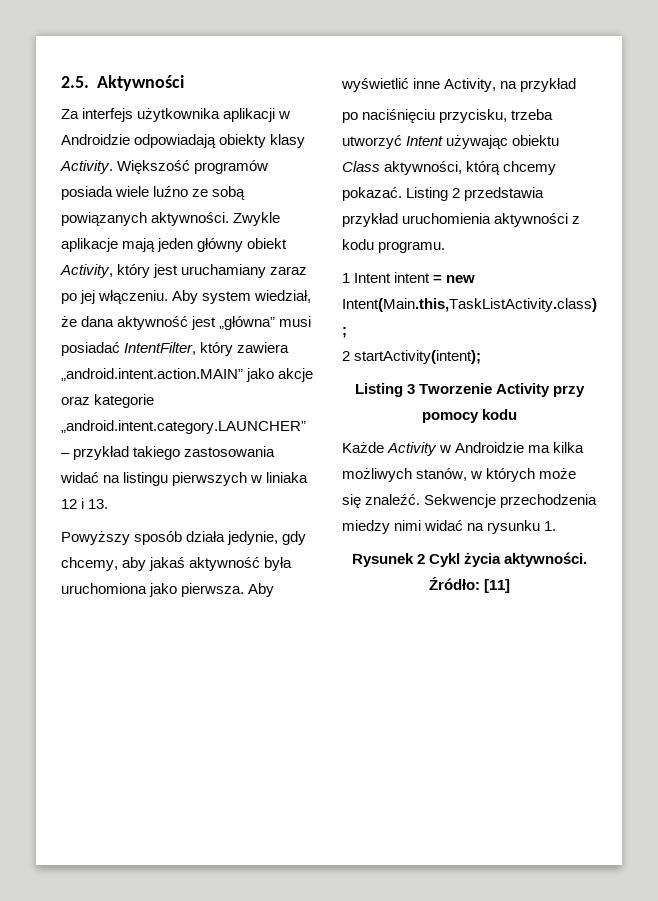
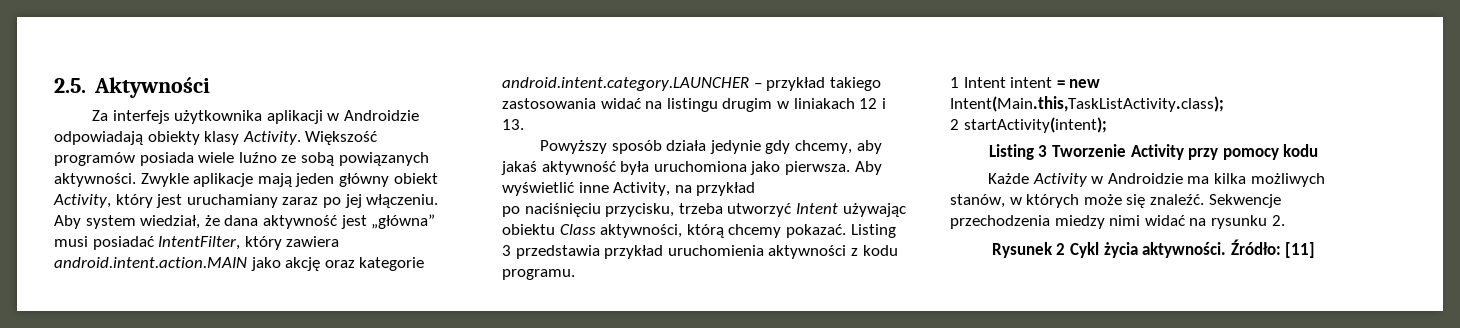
- Aby system wiedział, że dana aktywność jest „główna” musi posiadać IntentFilter, który zawiera „android.intent.action.MAIN” jako akcje oraz kategorie „android.intent.category.LAUNCHER” – przykład takiego zastosowania widać na listingu pierwszych w liniaka 12 i 13.
+ Aby system wiedział, że dana aktywność jest „główna” musi posiadać IntentFilter, który zawiera android.intent.action.MAIN jako akcję oraz kategorie android.intent.category.LAUNCHER – przykład takiego zastosowania widać na listingu drugim w liniakach 12 i 13.
- Powyższy sposób działa jedynie, gdy chcemy, aby jakaś aktywność była uruchomiona jako pierwsza.
+ Powyższy sposób działa jedynie gdy chcemy, aby jakaś aktywność była uruchomiona jako pierwsza.
- Listing 2 przedstawia przykład uruchomienia aktywności z kodu programu.
+ Listing 3 przedstawia przykład uruchomienia aktywności z kodu programu.
- Sekwencje przechodzenia miedzy nimi widać na rysunku 1.
+ Sekwencje przechodzenia miedzy nimi widać na rysunku 2.

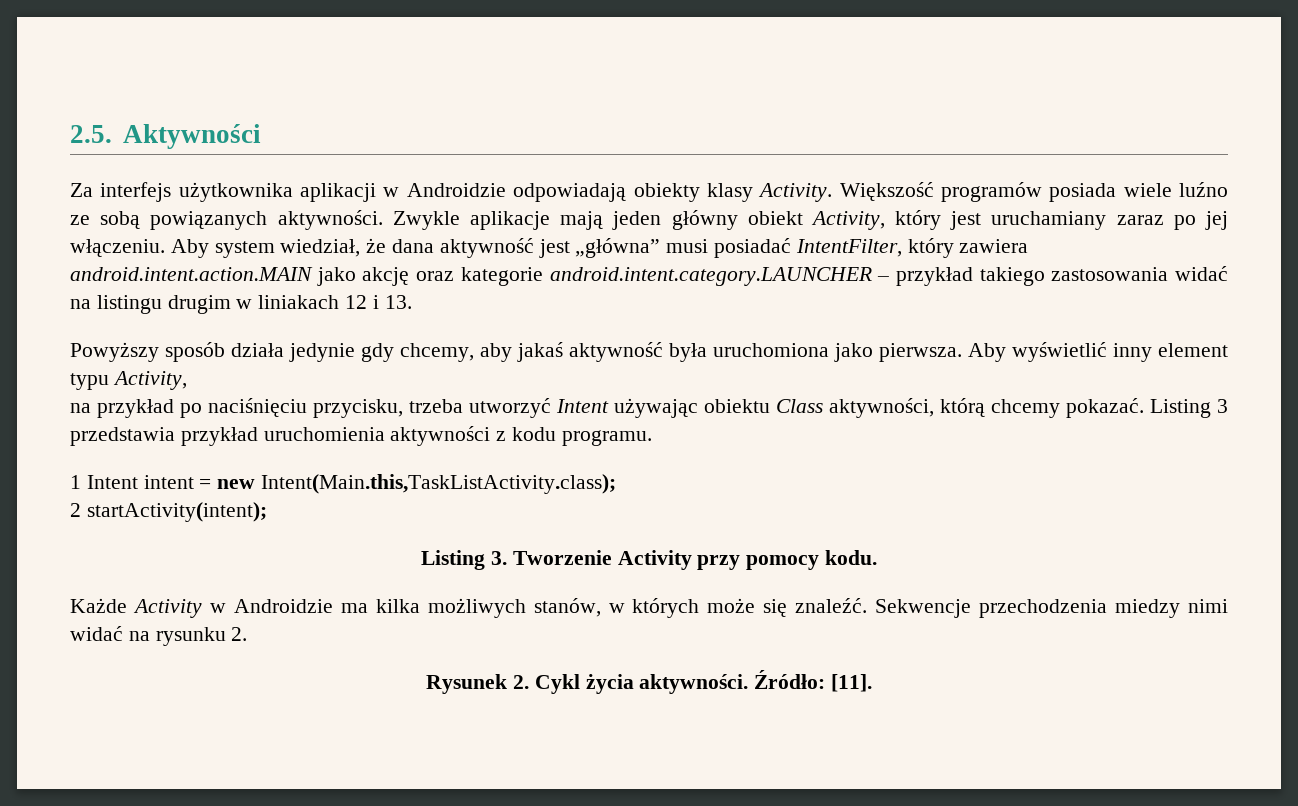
- Aby wyświetlić inne Activity, na przykład
- po naciśnięciu przycisku, trzeba utworzyć Intent używając obiektu Class aktywności, którą chcemy pokazać.
+ Aby wyświetlić inny element typu Activity,
+ na przykład po naciśnięciu przycisku, trzeba utworzyć Intent używając obiektu Class aktywności, którą chcemy pokazać.
- Listing 3 Tworzenie Activity przy pomocy kodu
+ Listing 3. Tworzenie Activity przy pomocy kodu.
- Rysunek 2 Cykl życia aktywności.
+ Rysunek 2. Cykl życia aktywności.
- Źródło: [11]
+ Źródło: [11].

